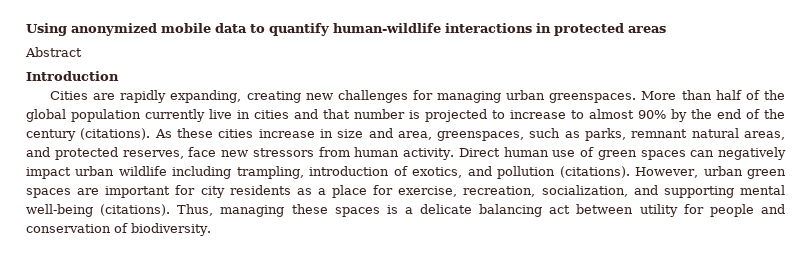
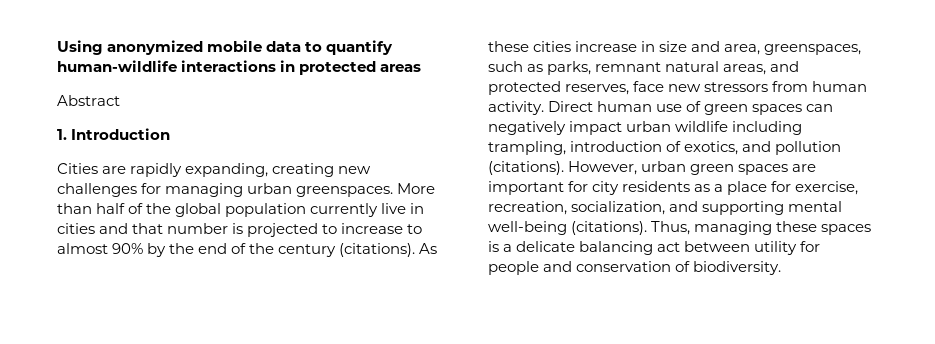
- Introduction
+ 1. Introduction

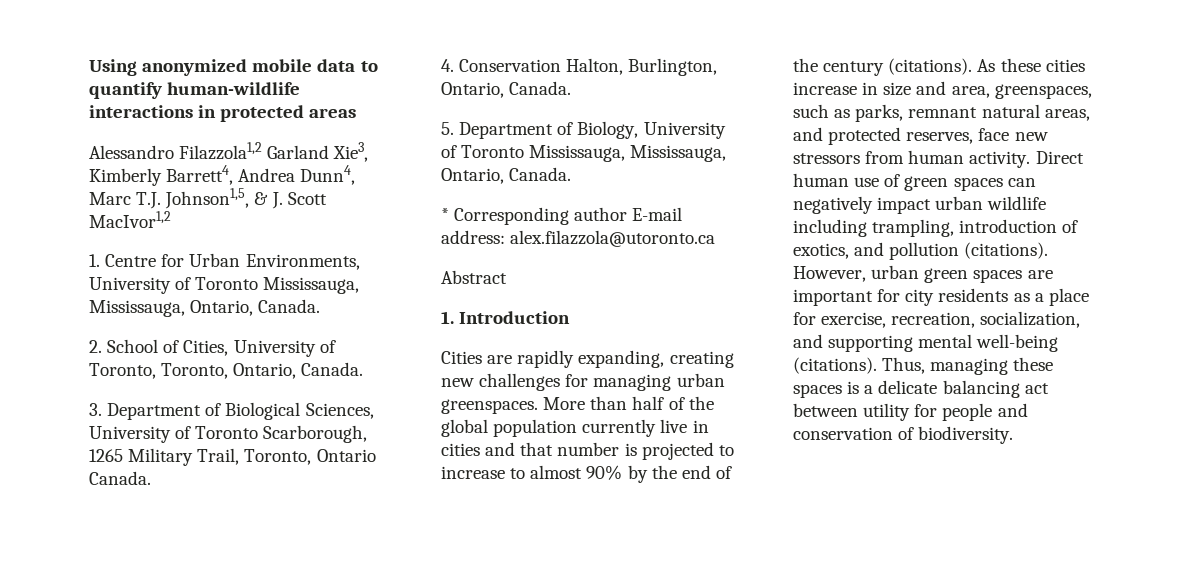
+ Alessandro Filazzola1,2 Garland Xie3, Kimberly Barrett4, Andrea Dunn4, Marc T.J. Johnson1,5, & J. Scott MacIvor1,2
+ 1. Centre for Urban Environments, University of Toronto Mississauga, Mississauga, Ontario, Canada.
+ 2. School of Cities, University of Toronto, Toronto, Ontario, Canada.
+ 3. Department of Biological Sciences, University of Toronto Scarborough, 1265 Military Trail, Toronto, Ontario Canada.
+ 4. Conservation Halton, Burlington, Ontario, Canada.
+ 5. Department of Biology, University of Toronto Mississauga, Mississauga, Ontario, Canada.
+ * Corresponding author E-mail address: alex.filazzola@utoronto.ca

